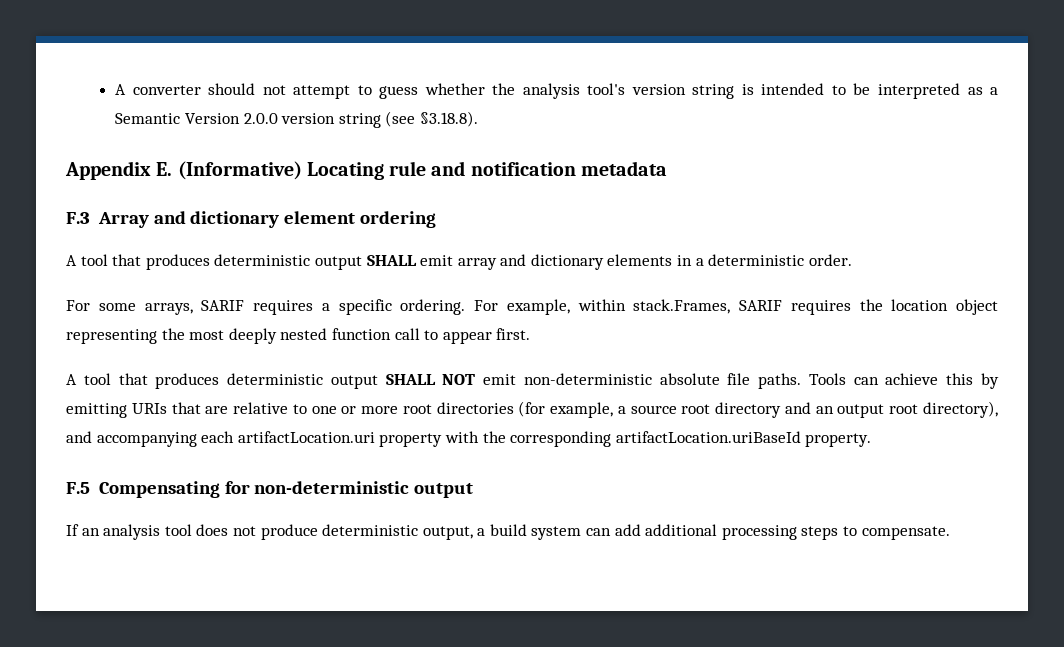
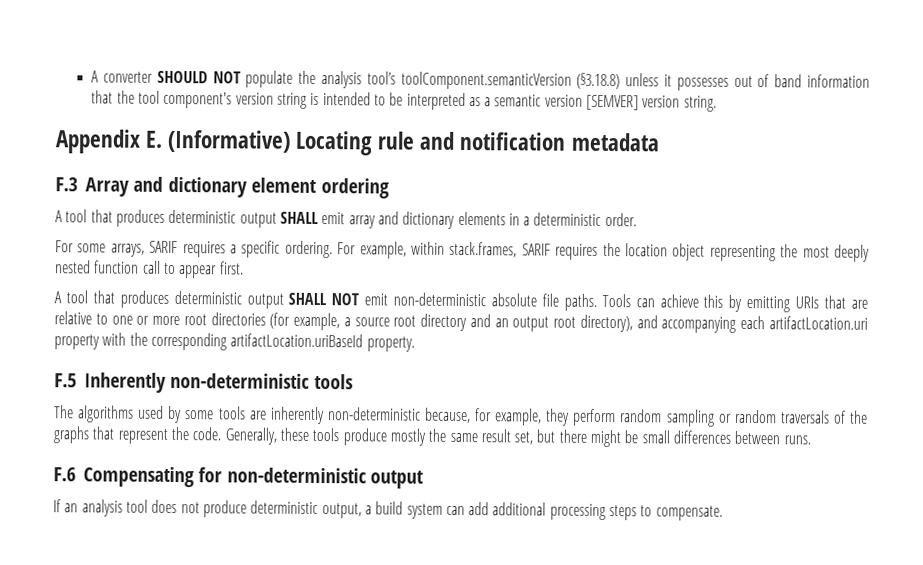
- A converter should not attempt to guess whether the analysis tool's version string is intended to be interpreted as a Semantic Version 2.0.0 version string (see §3.18.8).
+ A converter SHOULD NOT populate the analysis tool’s toolComponent.semanticVersion (§3.18.8) unless it possesses out of band information that the tool component's version string is intended to be interpreted as a semantic version [SEMVER] version string.
- For example, within stack.Frames, SARIF requires the location object representing the most deeply nested function call to appear first.
+ For example, within stack.frames, SARIF requires the location object representing the most deeply nested function call to appear first.
- F.5 Compensating for non-deterministic output
+ F.5 Inherently non-deterministic tools
+ The algorithms used by some tools are inherently non-deterministic because, for example, they perform random sampling or random traversals of the graphs that represent the code. Generally, these tools produce mostly the same result set, but there might be small differences between runs.
+ F.6 Compensating for non-deterministic output

